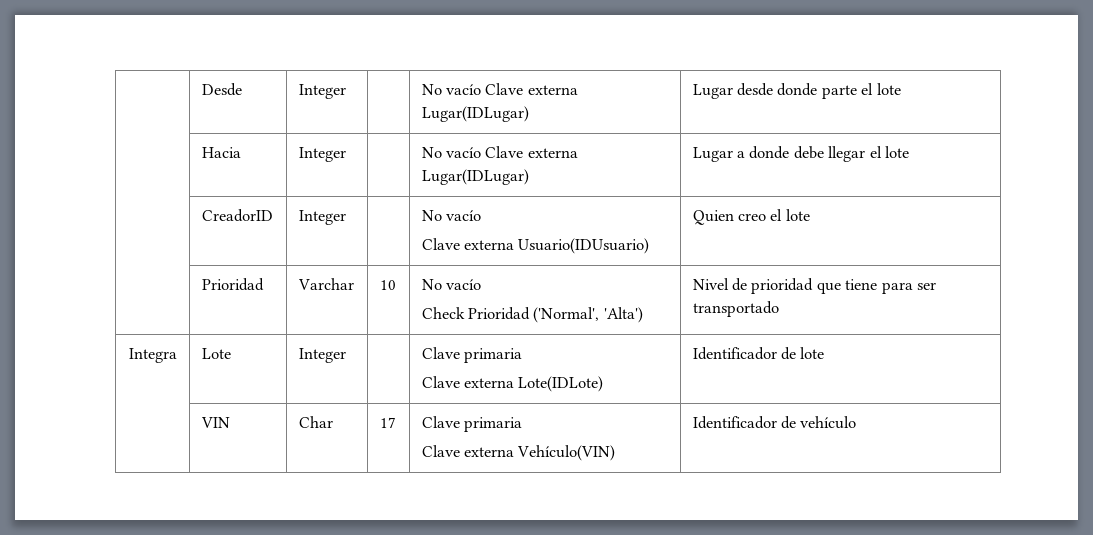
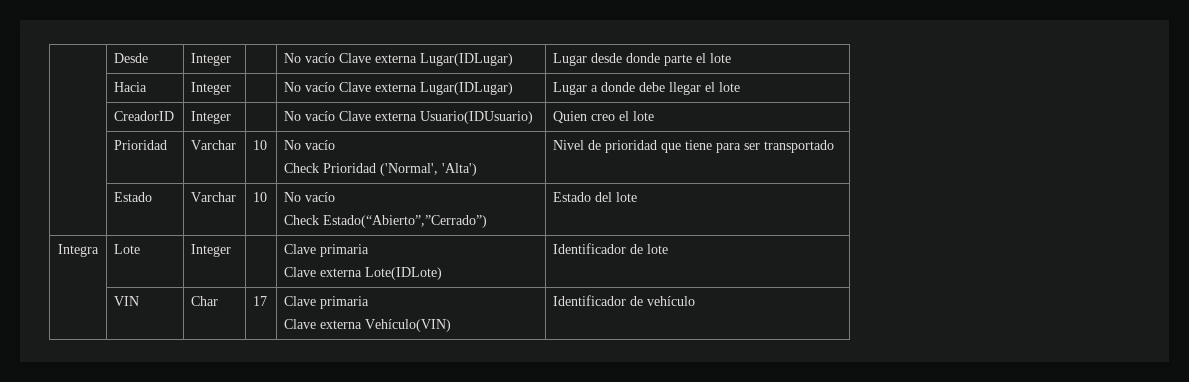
- | CreadorID | Integer | | No vacío
- Clave externa Usuario(IDUsuario) | Quien creo el lote
+ | CreadorID | Integer | | No vacío Clave externa Usuario(IDUsuario) | Quien creo el lote
+ | Estado | Varchar | 10 | No vacío
+ Check Estado(“Abierto”,”Cerrado”) | Estado del lote

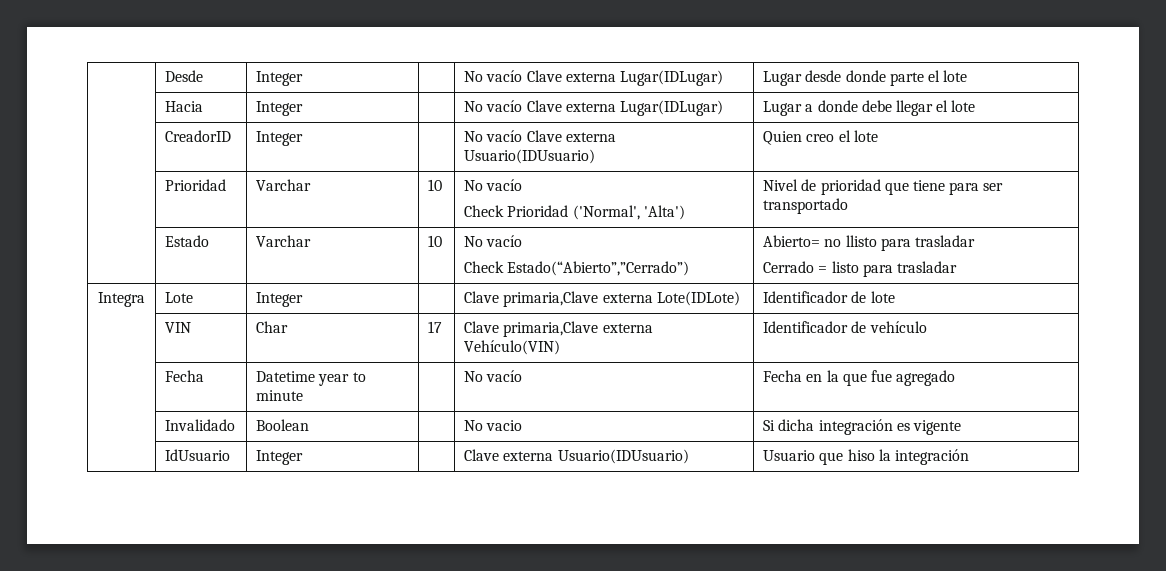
  | Estado | Varchar | 10 | No vacío
- Check Estado(“Abierto”,”Cerrado”) | Estado del lote
+ Check Estado(“Abierto”,”Cerrado”) | Abierto= no llisto para trasladar
+ Cerrado = listo para trasladar
- Integra | Lote | Integer | | Clave primaria
- Clave externa Lote(IDLote) | Identificador de lote
+ Integra | Lote | Integer | | Clave primaria,Clave externa Lote(IDLote) | Identificador de lote
- | VIN | Char | 17 | Clave primaria
- Clave externa Vehículo(VIN) | Identificador de vehículo
+ | VIN | Char | 17 | Clave primaria,Clave externa Vehículo(VIN) | Identificador de vehículo
+ | Fecha | Datetime year to minute | | No vacío | Fecha en la que fue agregado
+ | Invalidado | Boolean | | No vacio | Si dicha integración es vigente
+ | IdUsuario | Integer | | Clave externa Usuario(IDUsuario) | Usuario que hiso la integración

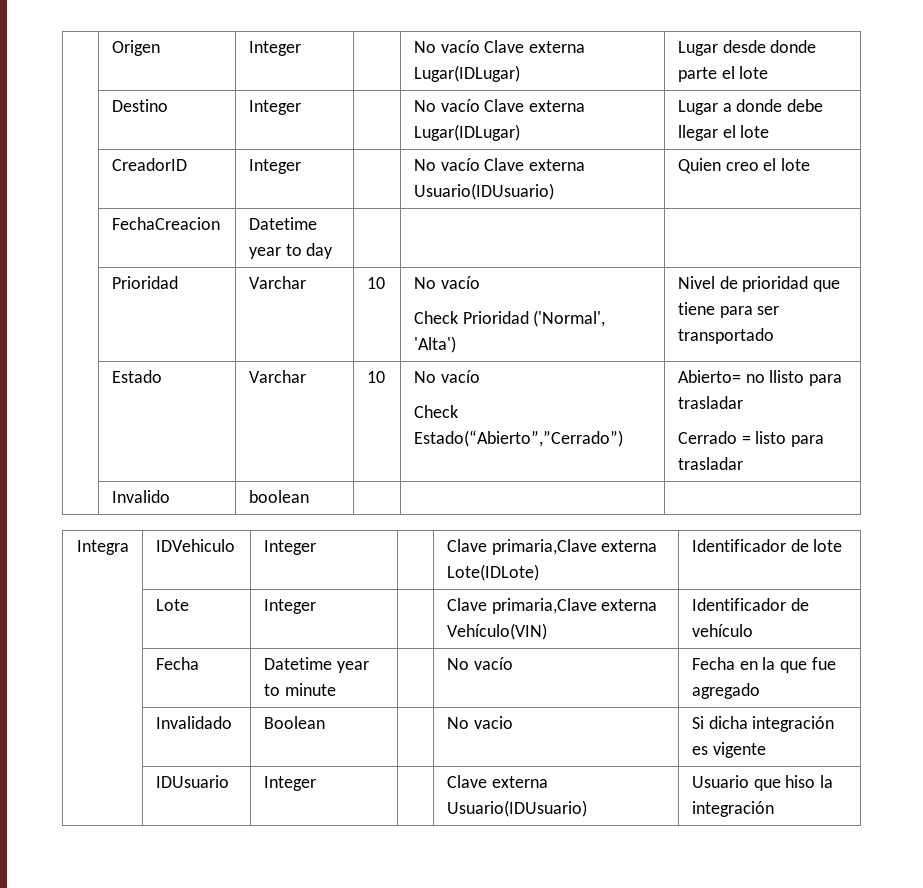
- | Desde | Integer | | No vacío Clave externa Lugar(IDLugar) | Lugar desde donde parte el lote
+ | Origen | Integer | | No vacío Clave externa Lugar(IDLugar) | Lugar desde donde parte el lote
- | Hacia | Integer | | No vacío Clave externa Lugar(IDLugar) | Lugar a donde debe llegar el lote
+ | Destino | Integer | | No vacío Clave externa Lugar(IDLugar) | Lugar a donde debe llegar el lote
+ | FechaCreacion | Datetime year to day | | |
+ | Invalido | boolean | | |
- Integra | Lote | Integer | | Clave primaria,Clave externa Lote(IDLote) | Identificador de lote
+ Integra | IDVehiculo | Integer | | Clave primaria,Clave externa Lote(IDLote) | Identificador de lote
- | VIN | Char | 17 | Clave primaria,Clave externa Vehículo(VIN) | Identificador de vehículo
+ | Lote | Integer | | Clave primaria,Clave externa Vehículo(VIN) | Identificador de vehículo
- | IdUsuario | Integer | | Clave externa Usuario(IDUsuario) | Usuario que hiso la integración
+ | IDUsuario | Integer | | Clave externa Usuario(IDUsuario) | Usuario que hiso la integración

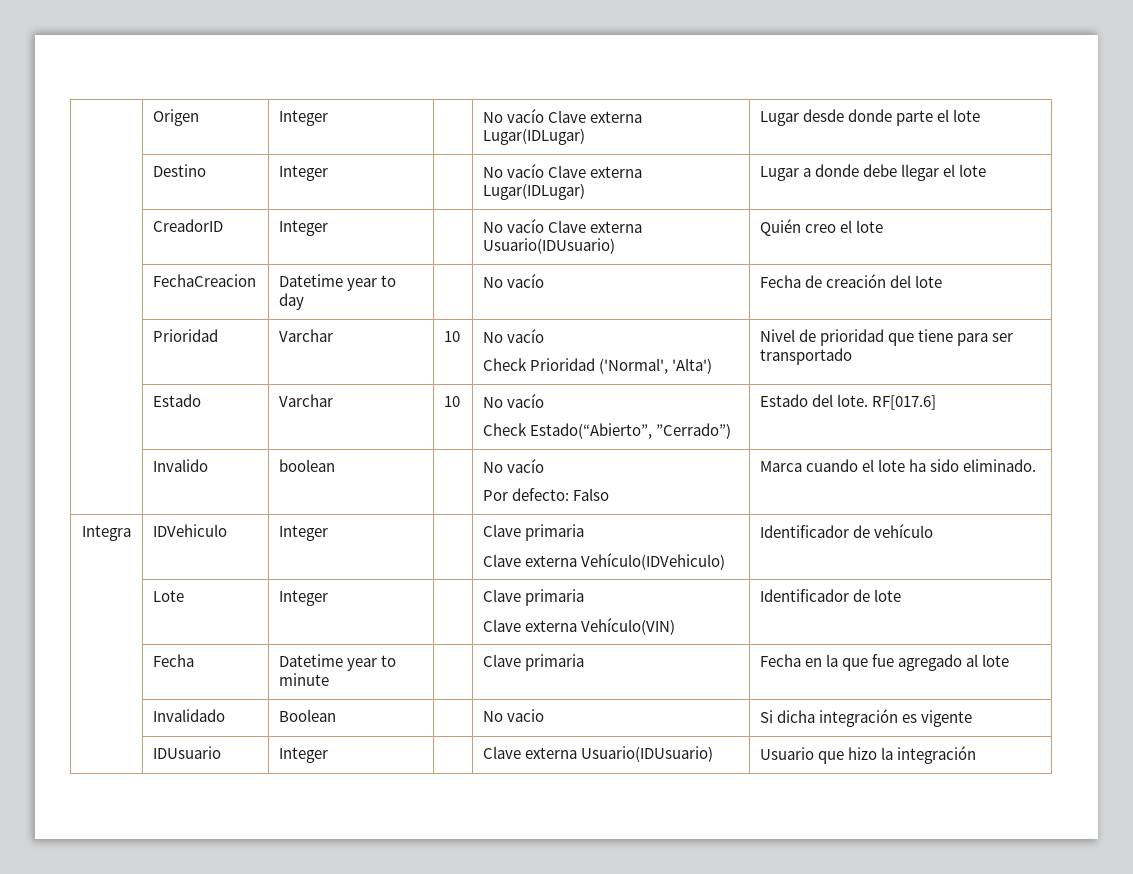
- | CreadorID | Integer | | No vacío Clave externa Usuario(IDUsuario) | Quien creo el lote
+ | CreadorID | Integer | | No vacío Clave externa Usuario(IDUsuario) | Quién creo el lote
- | FechaCreacion | Datetime year to day | | |
+ | FechaCreacion | Datetime year to day | | No vacío | Fecha de creación del lote
  | Estado | Varchar | 10 | No vacío
- Check Estado(“Abierto”,”Cerrado”) | Abierto= no llisto para trasladar
- Cerrado = listo para trasladar
- | Invalido | boolean | | |
+ Check Estado(“Abierto”, ”Cerrado”) | Estado del lote. RF[017.6]
+ | Invalido | boolean | | No vacío
+ Por defecto: Falso | Marca cuando el lote ha sido eliminado.
- Integra | IDVehiculo | Integer | | Clave primaria,Clave externa Lote(IDLote) | Identificador de lote
+ Integra | IDVehiculo | Integer | | Clave primaria
+ Clave externa Vehículo(IDVehiculo) | Identificador de vehículo
- | Lote | Integer | | Clave primaria,Clave externa Vehículo(VIN) | Identificador de vehículo
+ | Lote | Integer | | Clave primaria
+ Clave externa Vehículo(VIN) | Identificador de lote
- | Fecha | Datetime year to minute | | No vacío | Fecha en la que fue agregado
+ | Fecha | Datetime year to minute | | Clave primaria | Fecha en la que fue agregado al lote
- | IDUsuario | Integer | | Clave externa Usuario(IDUsuario) | Usuario que hiso la integración
+ | IDUsuario | Integer | | Clave externa Usuario(IDUsuario) | Usuario que hizo la integración

